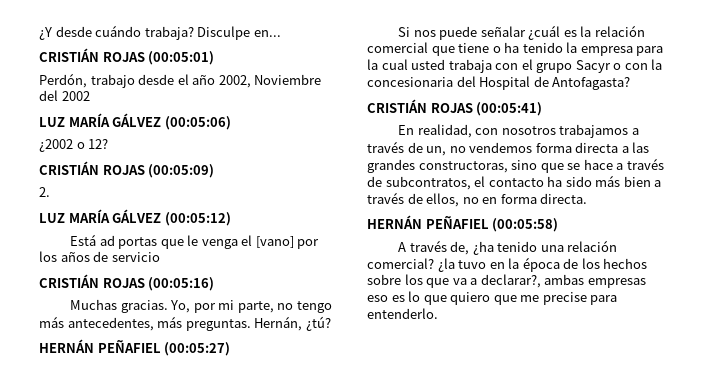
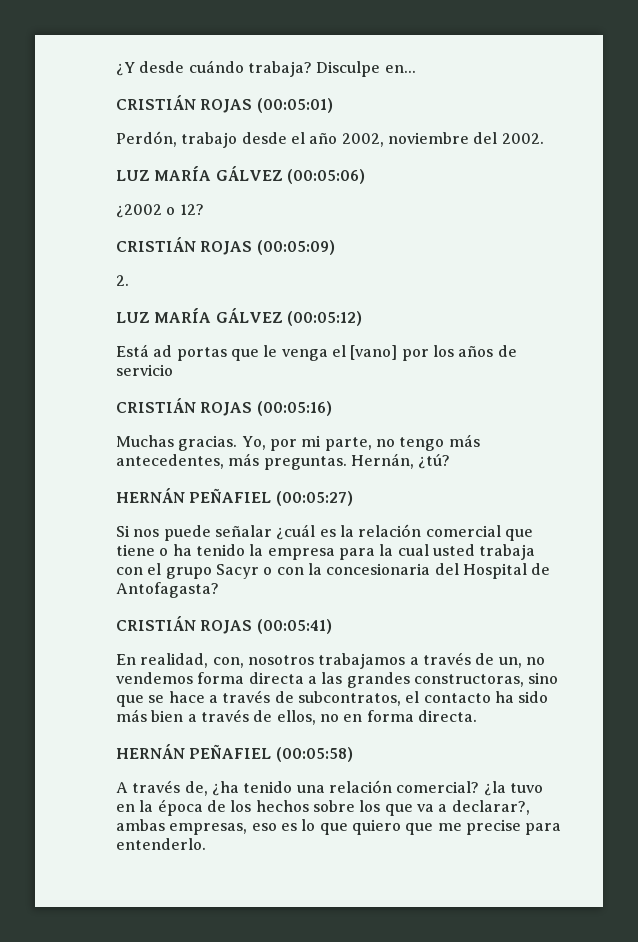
- Perdón, trabajo desde el año 2002, Noviembre del 2002
+ Perdón, trabajo desde el año 2002, noviembre del 2002.
- En realidad, con nosotros trabajamos a través de un, no vendemos forma directa a las grandes constructoras, sino que se hace a través de subcontratos, el contacto ha sido más bien a través de ellos, no en forma directa.
+ En realidad, con, nosotros trabajamos a través de un, no vendemos forma directa a las grandes constructoras, sino que se hace a través de subcontratos, el contacto ha sido más bien a través de ellos, no en forma directa.
- ¿la tuvo en la época de los hechos sobre los que va a declarar?, ambas empresas eso es lo que quiero que me precise para entenderlo.
+ ¿la tuvo en la época de los hechos sobre los que va a declarar?, ambas empresas, eso es lo que quiero que me precise para entenderlo.

